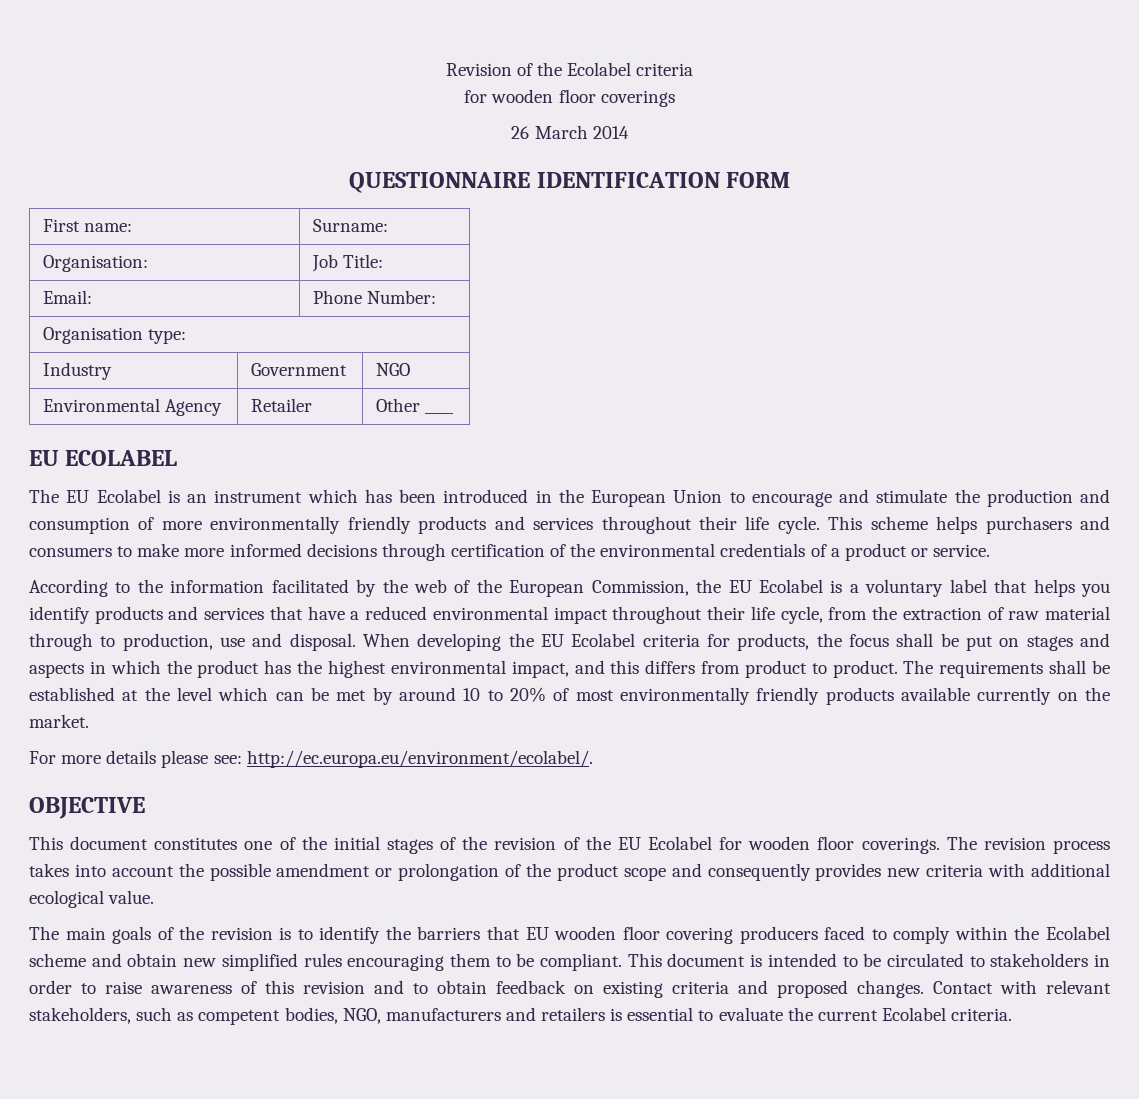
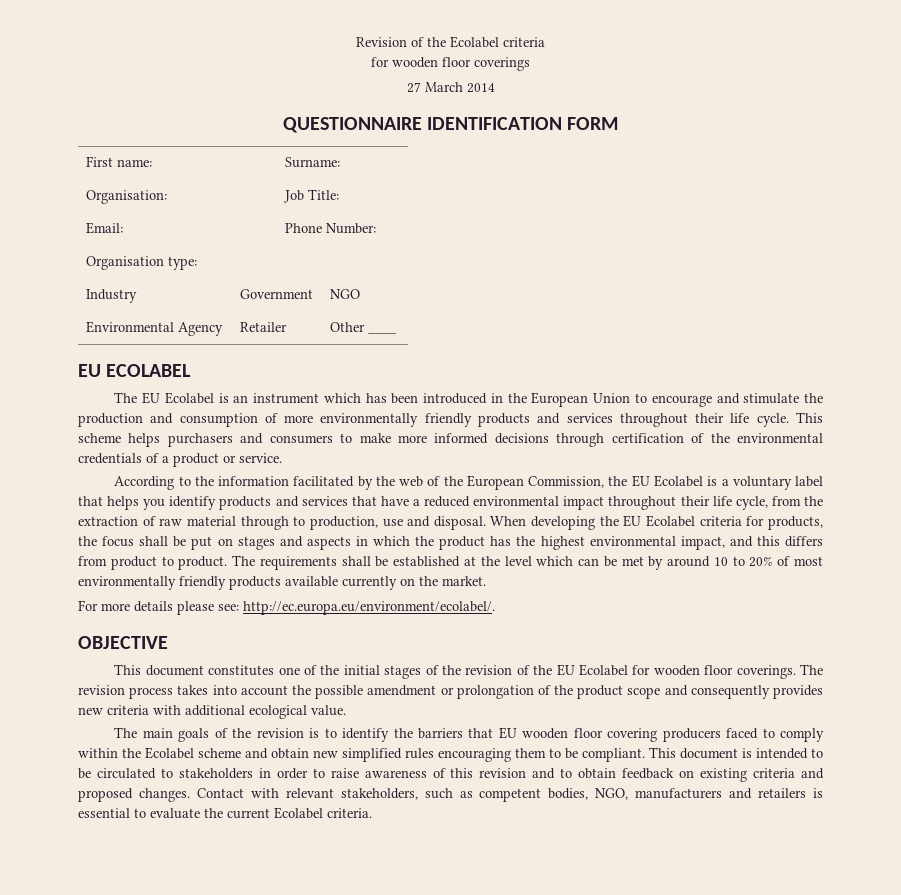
- 26 March 2014
+ 27 March 2014

